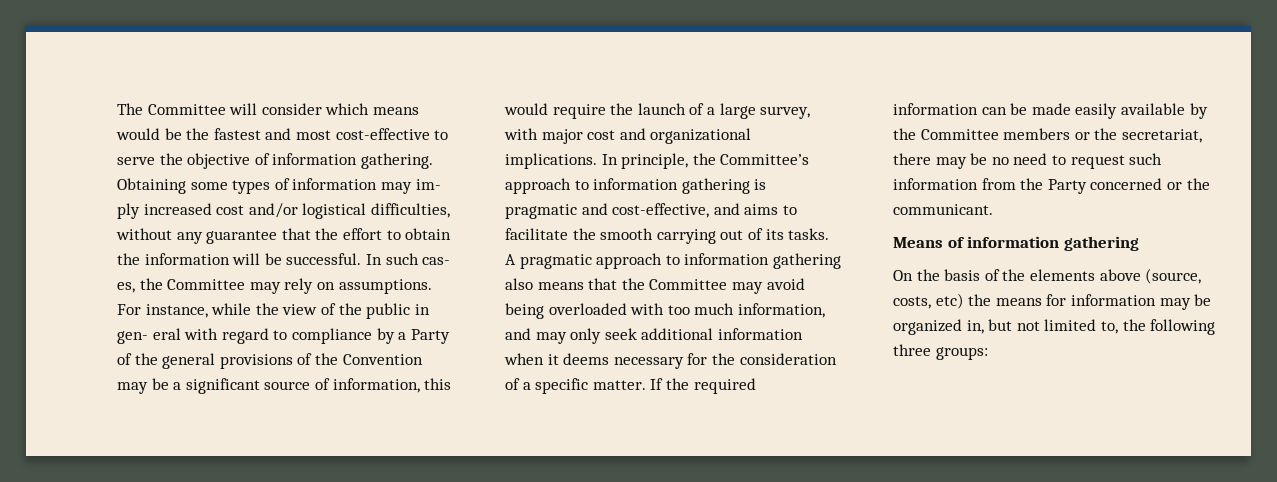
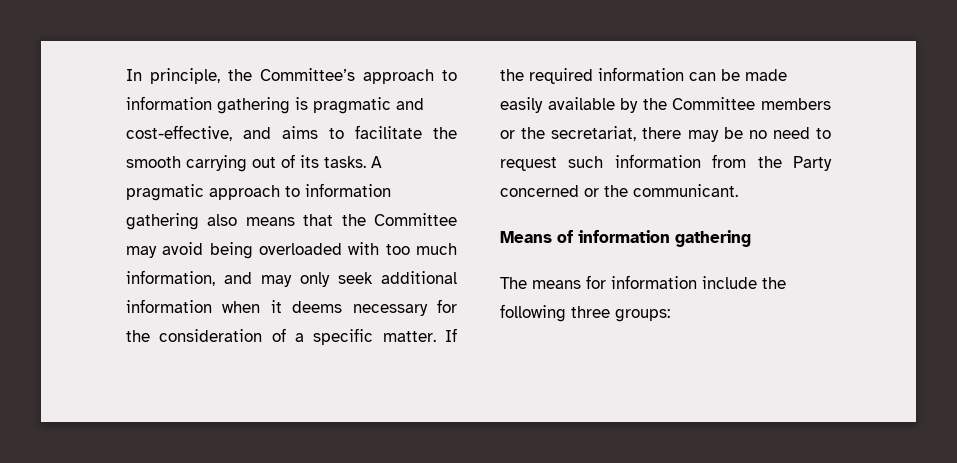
- The Committee will consider which means would be the fastest and most cost-effective to serve the objective of information gathering. Obtaining some types of information may im- ply increased cost and/or logistical difficulties, without any guarantee that the effort to obtain the information will be successful. In such cas- es, the Committee may rely on assumptions. For instance, while the view of the public in gen- eral with regard to compliance by a Party of the general provisions of the Convention may be a significant source of information, this would require the launch of a large survey, with major cost and organizational implications.
- On the basis of the elements above (source, costs, etc) the means for information may be organized in, but not limited to, the following three groups:
+ The means for information include the following three groups:

